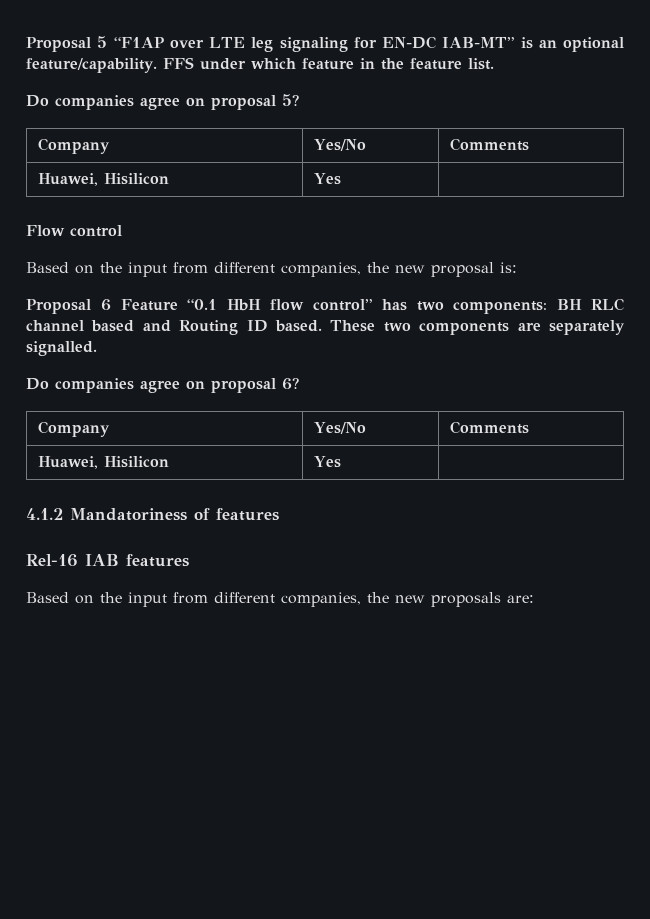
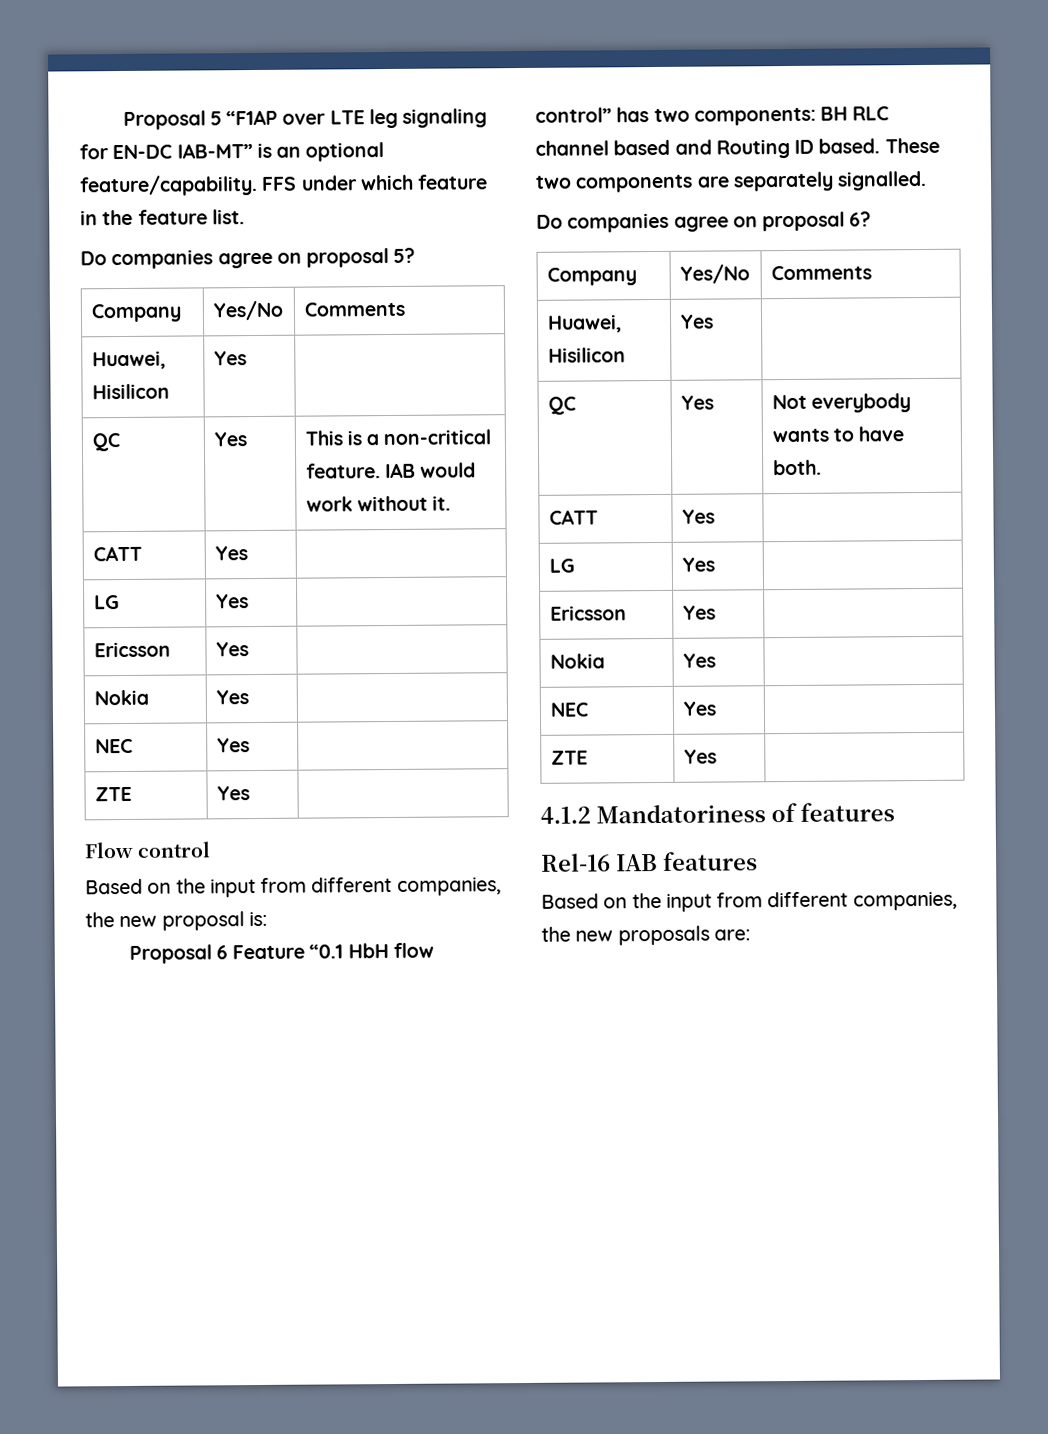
+ QC | Yes | This is a non-critical feature. IAB would work without it.
+ CATT | Yes |
+ LG | Yes |
+ Ericsson | Yes |
+ Nokia | Yes |
+ NEC | Yes |
+ ZTE | Yes |
+ QC | Yes | Not everybody wants to have both.
+ CATT | Yes |
+ LG | Yes |
+ Ericsson | Yes |
+ Nokia | Yes |
+ NEC | Yes |
+ ZTE | Yes |

